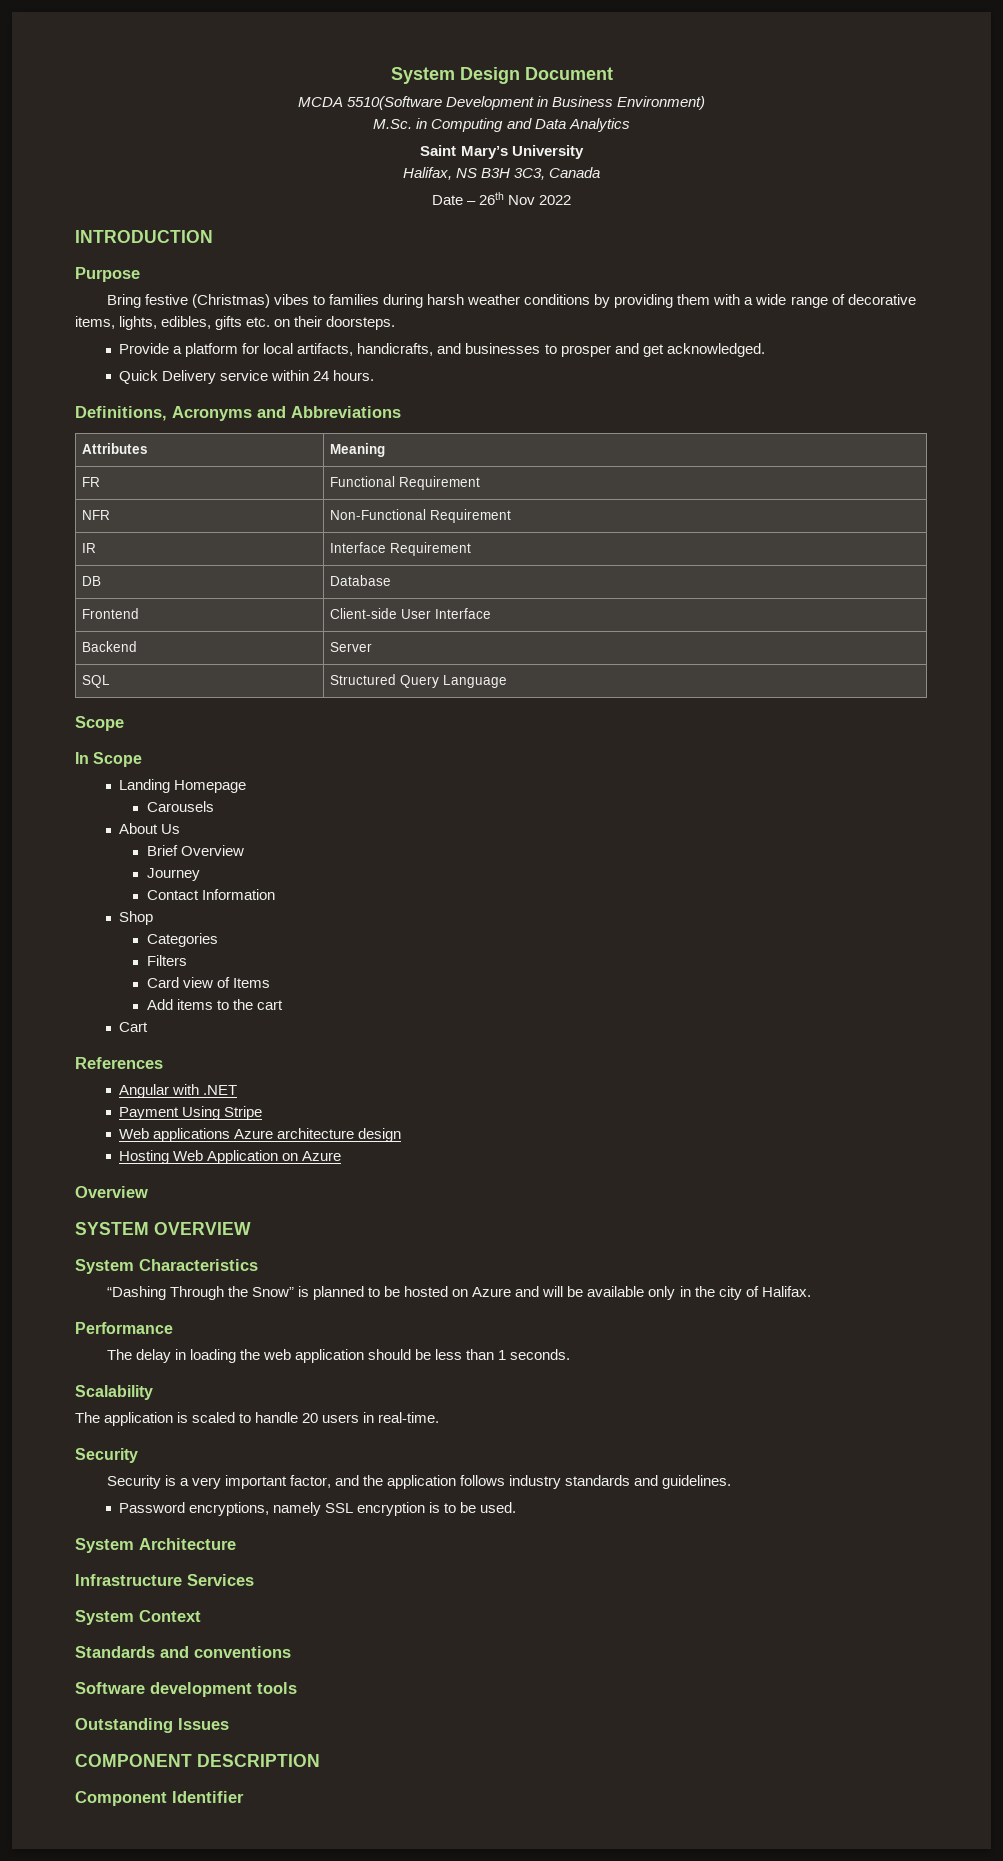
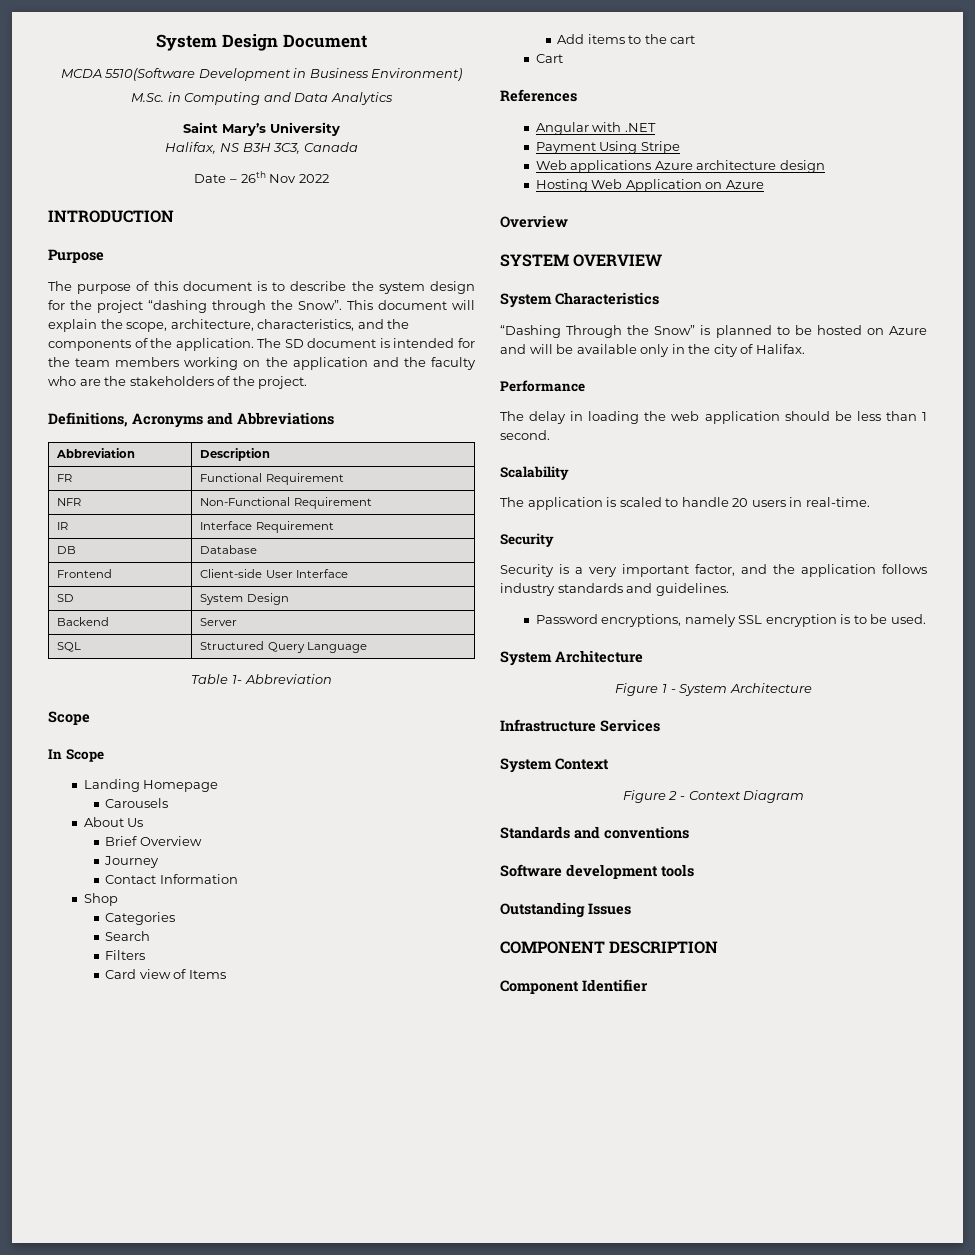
- Bring festive (Christmas) vibes to families during harsh weather conditions by providing them with a wide range of decorative items, lights, edibles, gifts etc. on their doorsteps.
- Provide a platform for local artifacts, handicrafts, and businesses to prosper and get acknowledged.
- Quick Delivery service within 24 hours.
+ The purpose of this document is to describe the system design for the project “dashing through the Snow”. This document will explain the scope, architecture, characteristics, and the components of the application. The SD document is intended for the team members working on the application and the faculty who are the stakeholders of the project.
- Attributes | Meaning
+ Abbreviation | Description
+ SD | System Design
+ Table 1- Abbreviation
+ Search
- The delay in loading the web application should be less than 1 seconds.
+ The delay in loading the web application should be less than 1 second.
+ Figure 1 - System Architecture
+ Figure 2 - Context Diagram

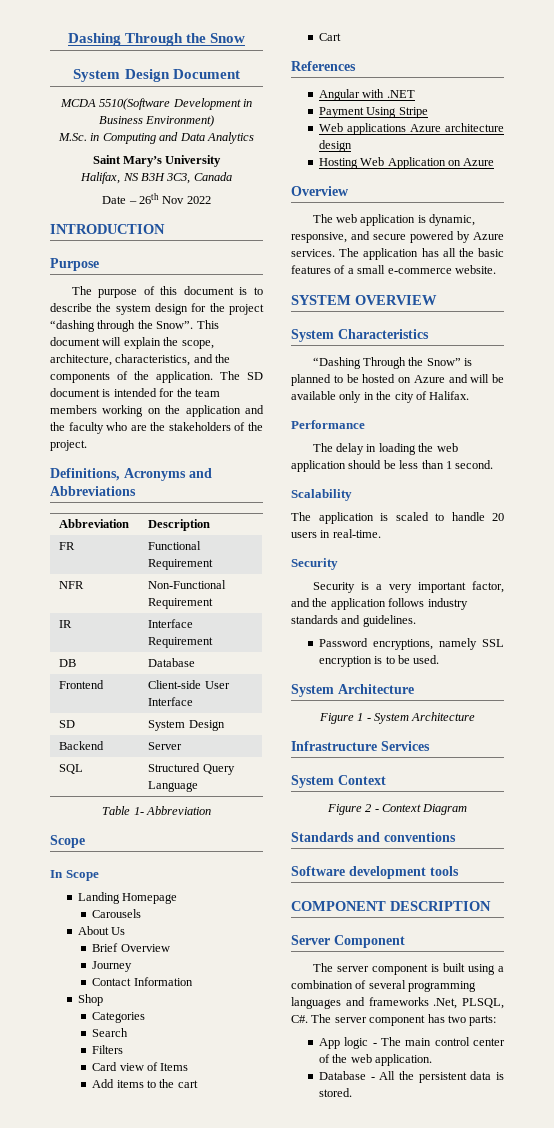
+ Dashing Through the Snow
+ The web application is dynamic, responsive, and secure powered by Azure services. The application has all the basic features of a small e-commerce website.
- Outstanding Issues
- Component Identifier
+ Server Component
+ The server component is built using a combination of several programming languages and frameworks .Net, PLSQL, C#. The server component has two parts:
+ App logic - The main control center of the web application.
+ Database - All the persistent data is stored.

